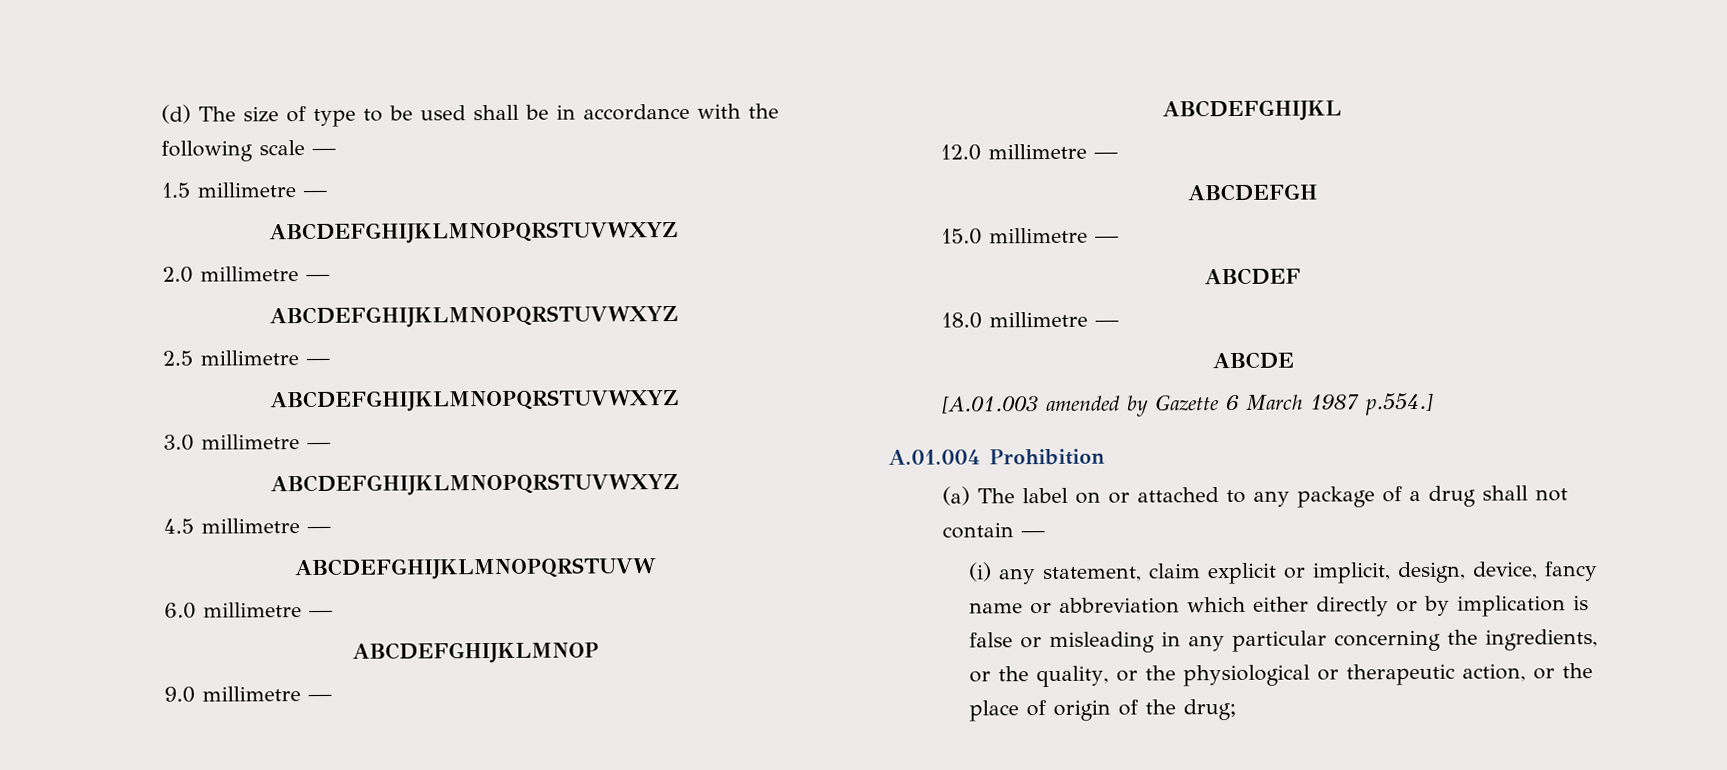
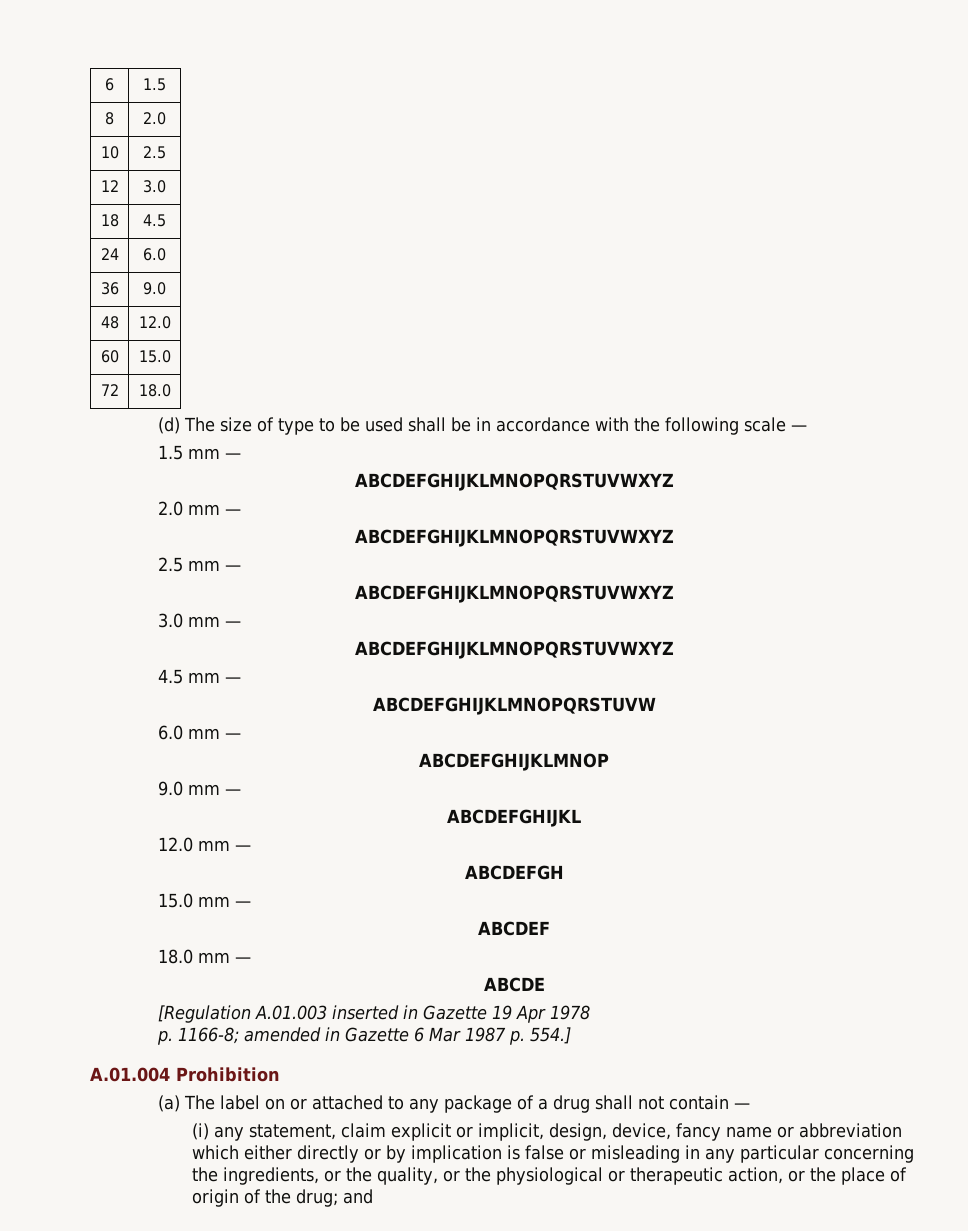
+ 6 | 1.5
+ 8 | 2.0
+ 10 | 2.5
+ 12 | 3.0
+ 18 | 4.5
+ 24 | 6.0
+ 36 | 9.0
+ 48 | 12.0
+ 60 | 15.0
+ 72 | 18.0
- 1.5 millimetre —
+ 1.5 mm —
- 2.0 millimetre —
+ 2.0 mm —
- 2.5 millimetre —
+ 2.5 mm —
- 3.0 millimetre —
+ 3.0 mm —
- 4.5 millimetre —
+ 4.5 mm —
- 6.0 millimetre —
+ 6.0 mm —
- 9.0 millimetre —
+ 9.0 mm —
- 12.0 millimetre —
+ 12.0 mm —
- 15.0 millimetre —
+ 15.0 mm —
- 18.0 millimetre —
+ 18.0 mm —
- [A.01.003 amended by Gazette 6 March 1987 p.554.]
+ [Regulation A.01.003 inserted in Gazette 19 Apr 1978
+ p. 1166-8; amended in Gazette 6 Mar 1987 p. 554.]
- (i) any statement, claim explicit or implicit, design, device, fancy name or abbreviation which either directly or by implication is false or misleading in any particular concerning the ingredients, or the quality, or the physiological or therapeutic action, or the place of origin of the drug;
+ (i) any statement, claim explicit or implicit, design, device, fancy name or abbreviation which either directly or by implication is false or misleading in any particular concerning the ingredients, or the quality, or the physiological or therapeutic action, or the place of origin of the drug; and

